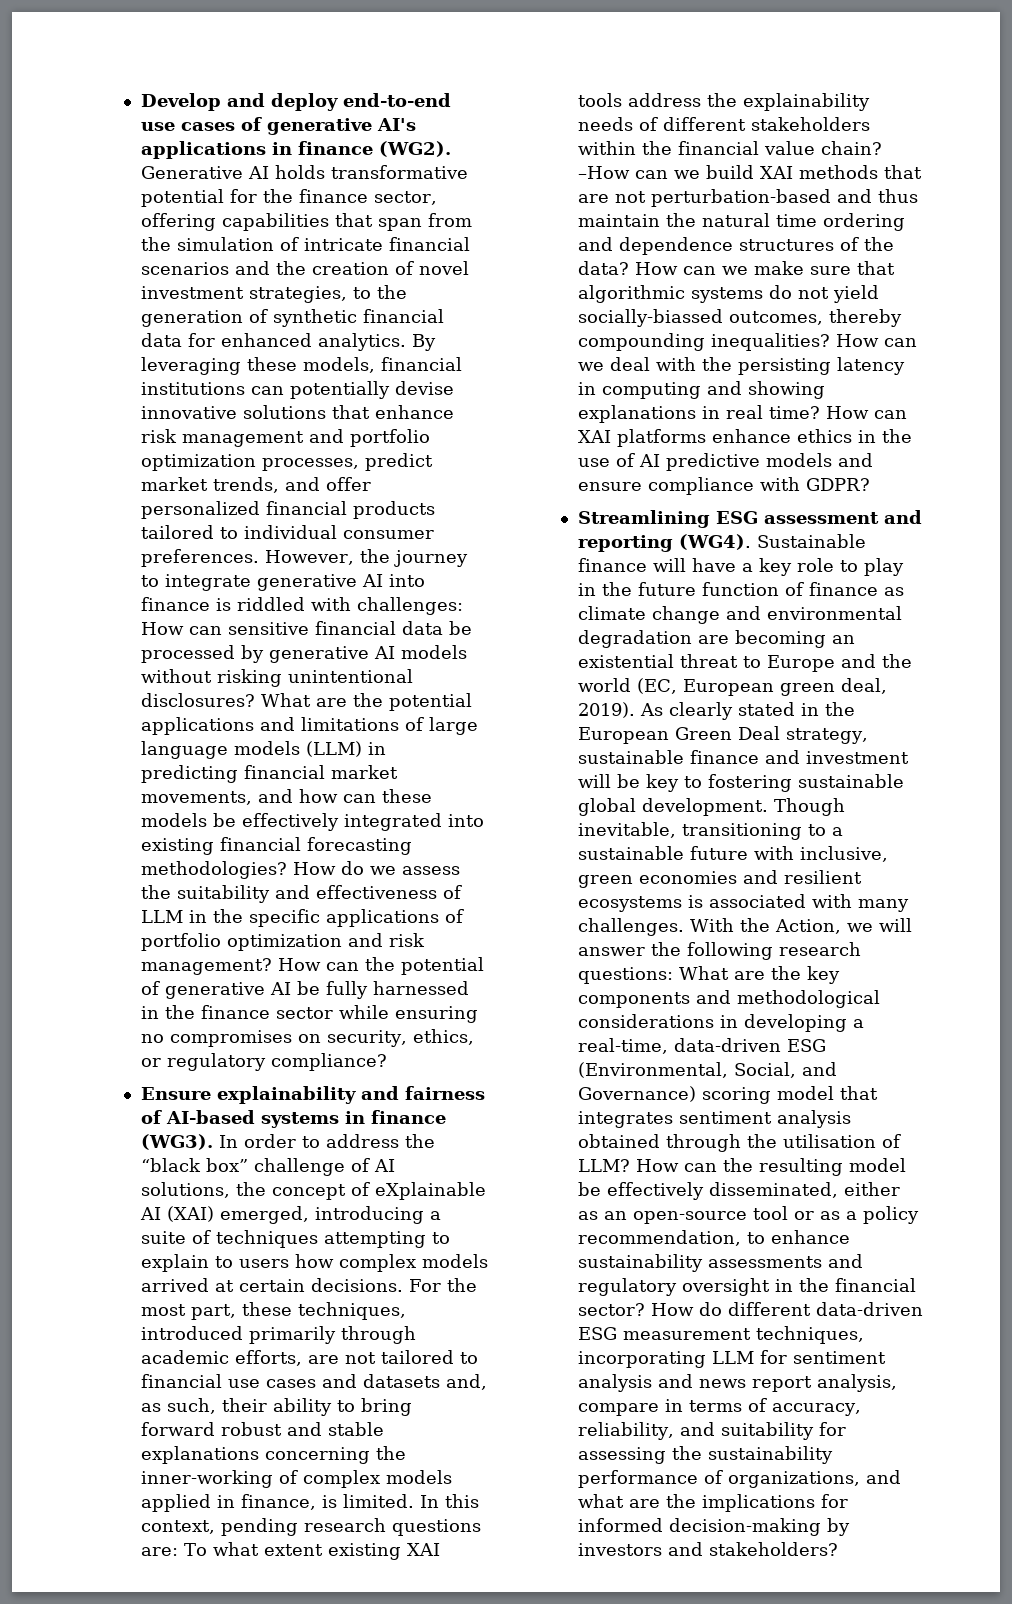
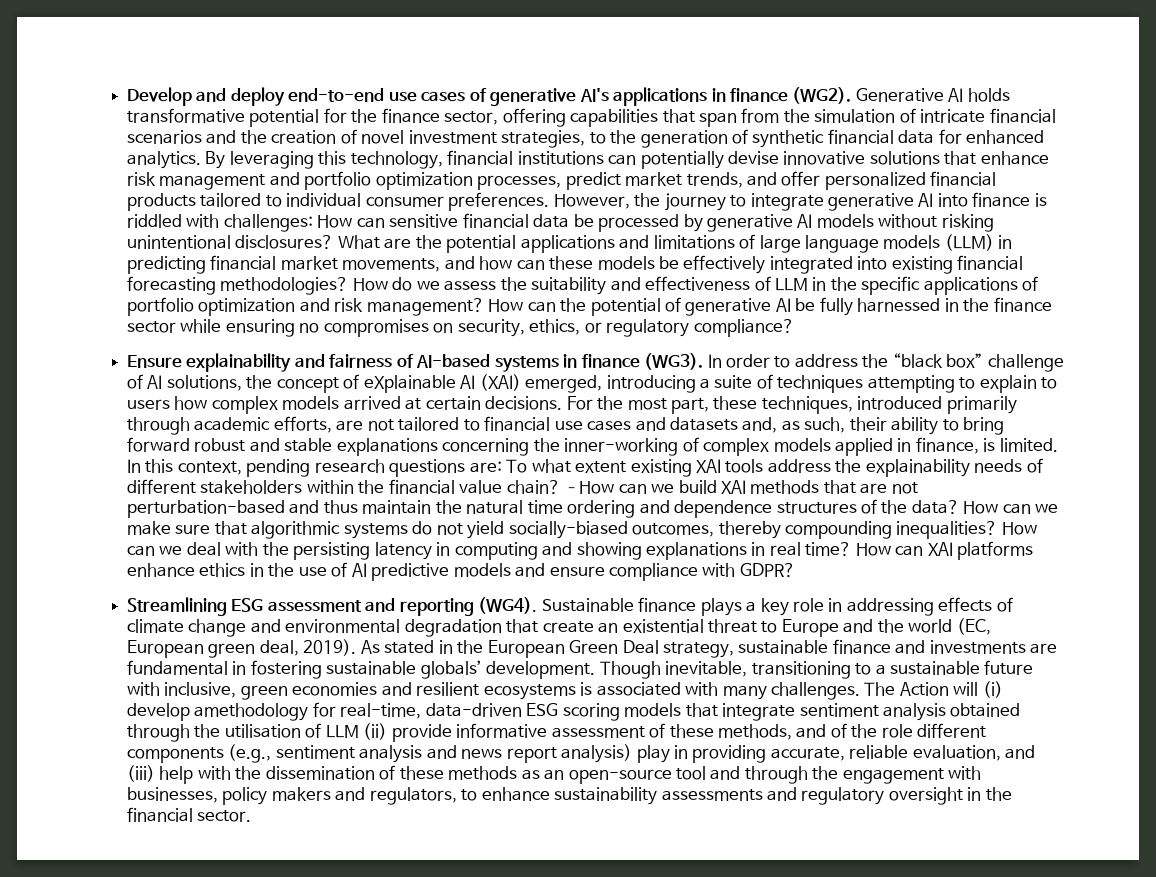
- By leveraging these models, financial institutions can potentially devise innovative solutions that enhance risk management and portfolio optimization processes, predict market trends, and offer personalized financial products tailored to individual consumer preferences.
+ By leveraging this technology, financial institutions can potentially devise innovative solutions that enhance risk management and portfolio optimization processes, predict market trends, and offer personalized financial products tailored to individual consumer preferences.
- How can we make sure that algorithmic systems do not yield socially-biassed outcomes, thereby compounding inequalities?
+ How can we make sure that algorithmic systems do not yield socially-biased outcomes, thereby compounding inequalities?
- Sustainable finance will have a key role to play in the future function of finance as climate change and environmental degradation are becoming an existential threat to Europe and the world (EC, European green deal, 2019).
+ Sustainable finance plays a key role in addressing effects of climate change and environmental degradation that create an existential threat to Europe and the world (EC, European green deal, 2019).
- As clearly stated in the European Green Deal strategy, sustainable finance and investment will be key to fostering sustainable global development.
+ As stated in the European Green Deal strategy, sustainable finance and investments are fundamental in fostering sustainable globals’ development.
- With the Action, we will answer the following research questions: What are the key components and methodological considerations in developing a real-time, data-driven ESG (Environmental, Social, and Governance) scoring model that integrates sentiment analysis obtained through the utilisation of LLM? How can the resulting model be effectively disseminated, either as an open-source tool or as a policy recommendation, to enhance sustainability assessments and regulatory oversight in the financial sector? How do different data-driven ESG measurement techniques, incorporating LLM for sentiment analysis and news report analysis, compare in terms of accuracy, reliability, and suitability for assessing the sustainability performance of organizations, and what are the implications for informed decision-making by investors and stakeholders?
+ The Action will (i) develop amethodology for real-time, data-driven ESG scoring models that integrate sentiment analysis obtained through the utilisation of LLM (ii) provide informative assessment of these methods, and of the role different components (e.g., sentiment analysis and news report analysis) play in providing accurate, reliable evaluation, and (iii) help with the dissemination of these methods as an open-source tool and through the engagement with businesses, policy makers and regulators, to enhance sustainability assessments and regulatory oversight in the financial sector.

